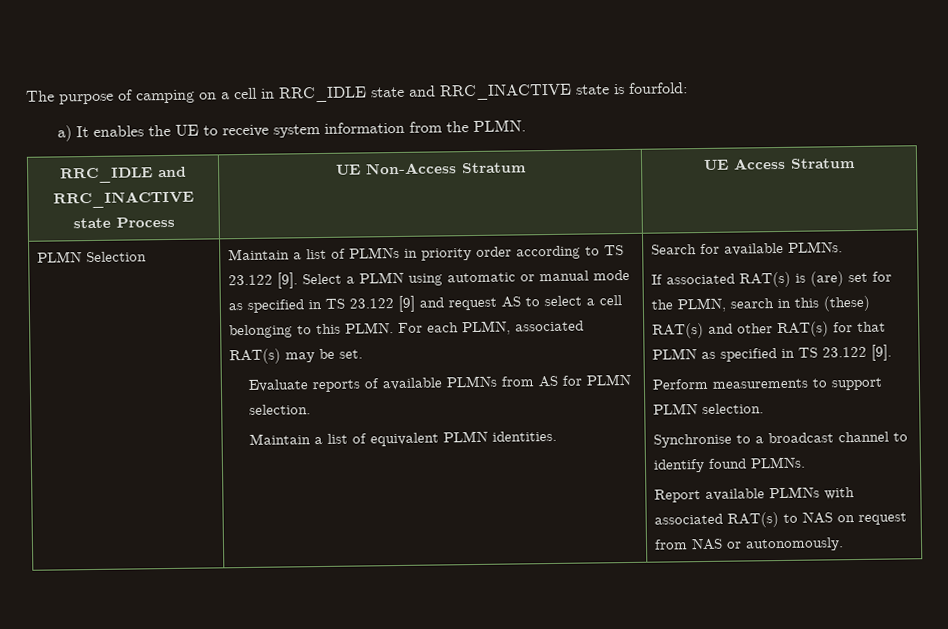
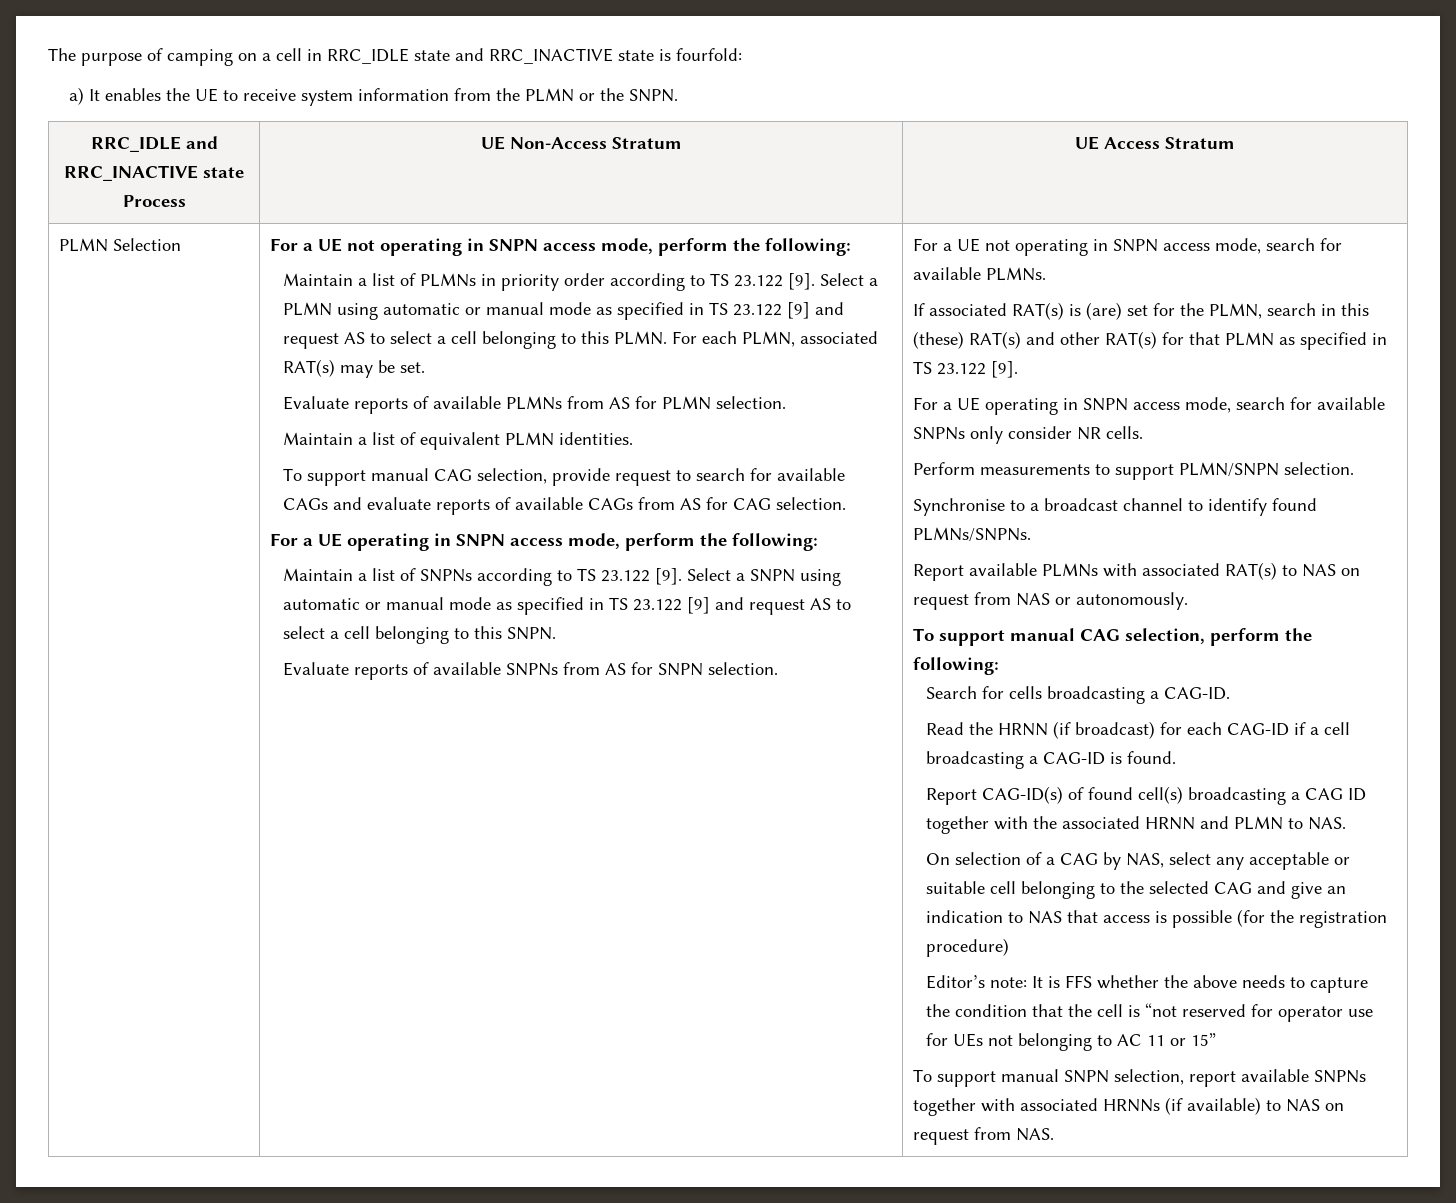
- a) It enables the UE to receive system information from the PLMN.
+ a) It enables the UE to receive system information from the PLMN or the SNPN.
+ For a UE not operating in SNPN access mode, perform the following:
- Search for available PLMNs.
+ To support manual CAG selection, provide request to search for available CAGs and evaluate reports of available CAGs from AS for CAG selection.
+ For a UE operating in SNPN access mode, perform the following:
+ Maintain a list of SNPNs according to TS 23.122 [9]. Select a SNPN using automatic or manual mode as specified in TS 23.122 [9] and request AS to select a cell belonging to this SNPN.
+ Evaluate reports of available SNPNs from AS for SNPN selection. | For a UE not operating in SNPN access mode, search for available PLMNs.
+ For a UE operating in SNPN access mode, search for available SNPNs only consider NR cells.
- Perform measurements to support PLMN selection.
+ Perform measurements to support PLMN/SNPN selection.
- Synchronise to a broadcast channel to identify found PLMNs.
+ Synchronise to a broadcast channel to identify found PLMNs/SNPNs.
+ To support manual CAG selection, perform the following:
+ Search for cells broadcasting a CAG-ID.
+ Read the HRNN (if broadcast) for each CAG-ID if a cell broadcasting a CAG-ID is found.
+ Report CAG-ID(s) of found cell(s) broadcasting a CAG ID together with the associated HRNN and PLMN to NAS.
+ On selection of a CAG by NAS, select any acceptable or suitable cell belonging to the selected CAG and give an indication to NAS that access is possible (for the registration procedure)
+ Editor’s note: It is FFS whether the above needs to capture the condition that the cell is “not reserved for operator use for UEs not belonging to AC 11 or 15”
+ To support manual SNPN selection, report available SNPNs together with associated HRNNs (if available) to NAS on request from NAS.

